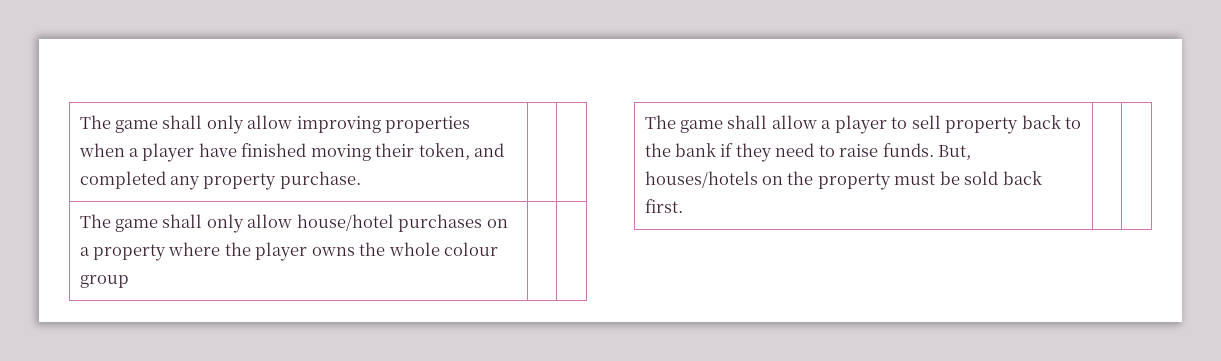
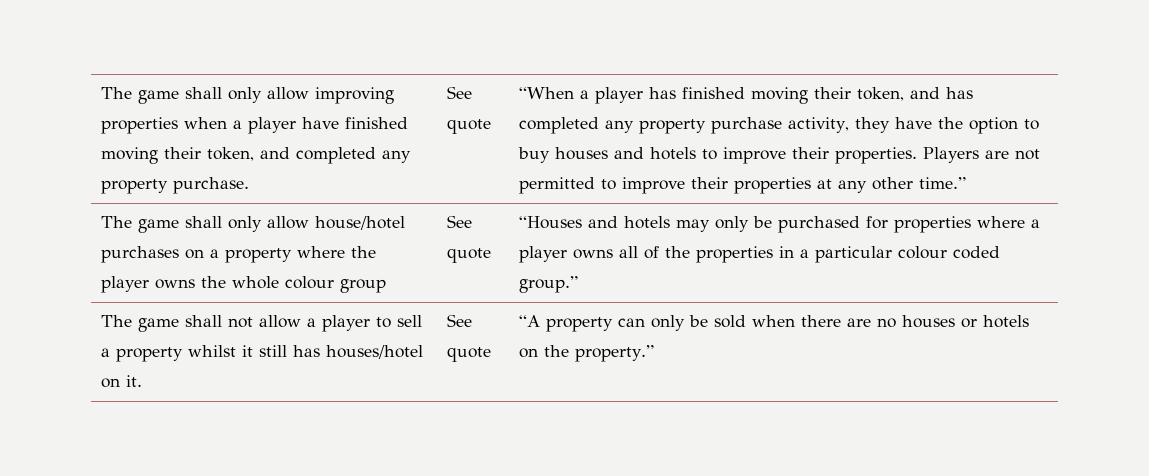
+ See quote | “When a player has finished moving their token, and has completed any property purchase activity, they have the option to buy houses and hotels to improve their properties. Players are not permitted to improve their properties at any other time.”
- The game shall allow a player to sell property back to the bank if they need to raise funds. But, houses/hotels on the property must be sold back first. | |
+ See quote | “Houses and hotels may only be purchased for properties where a player owns all of the properties in a particular colour coded group.”
+ The game shall not allow a player to sell a property whilst it still has houses/hotel on it. | See quote | “A property can only be sold when there are no houses or hotels on the property.”

